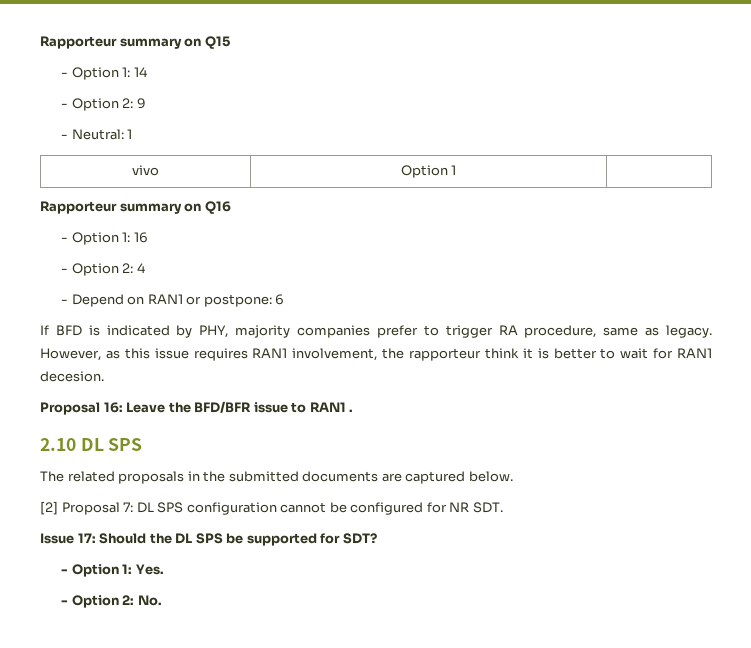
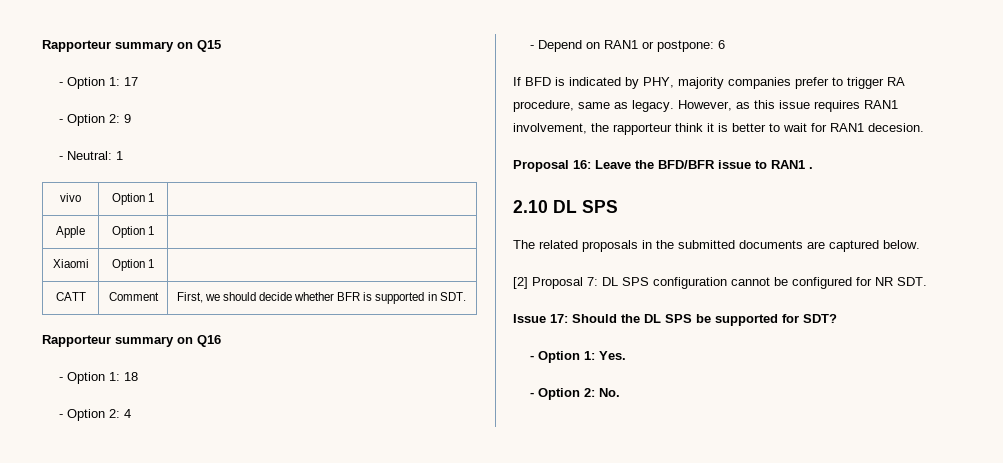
- - Option 1: 14
+ - Option 1: 17
+ Apple | Option 1 |
+ Xiaomi | Option 1 |
+ CATT | Comment | First, we should decide whether BFR is supported in SDT.
- - Option 1: 16
+ - Option 1: 18

